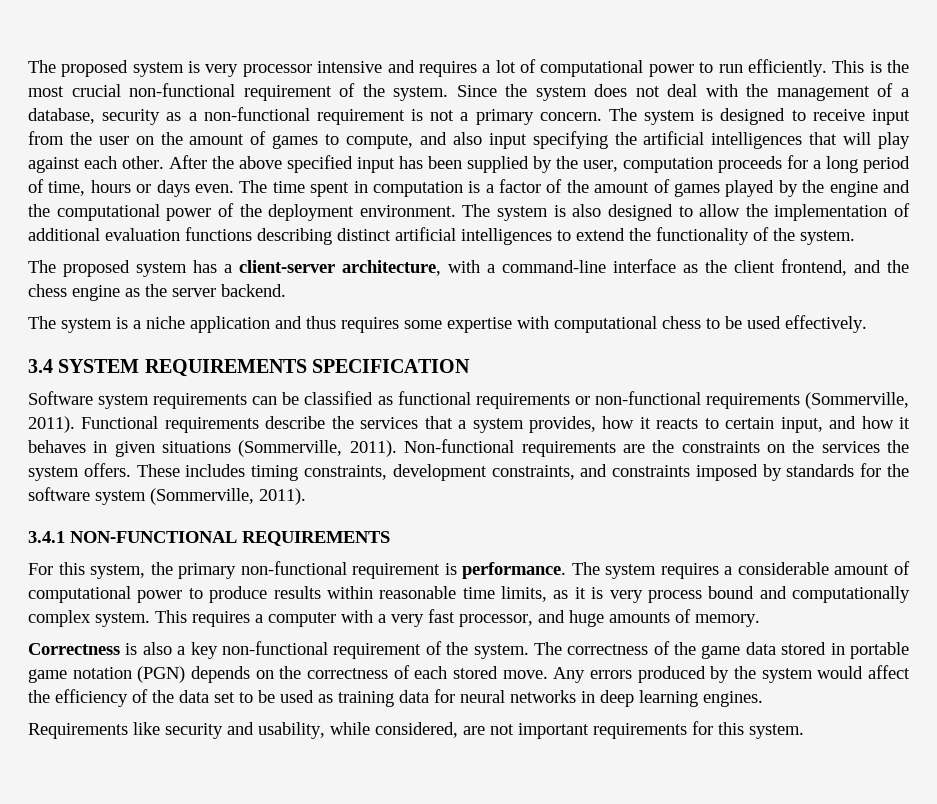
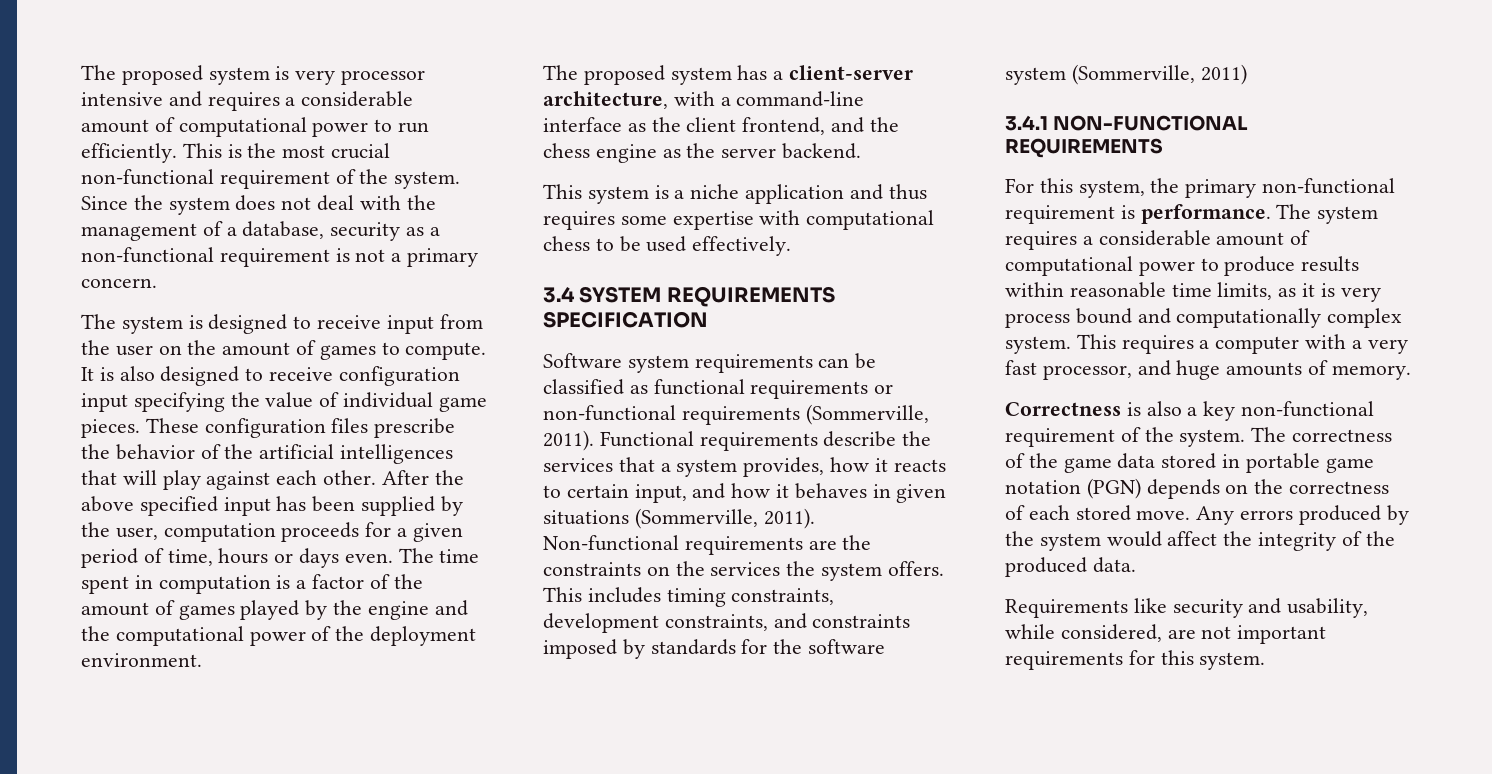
- The proposed system is very processor intensive and requires a lot of computational power to run efficiently.
+ The proposed system is very processor intensive and requires a considerable amount of computational power to run efficiently.
- Since the system does not deal with the management of a database, security as a non-functional requirement is not a primary concern. The system is designed to receive input from the user on the amount of games to compute, and also input specifying the artificial intelligences that will play against each other.
+ Since the system does not deal with the management of a database, security as a non-functional requirement is not a primary concern.
+ The system is designed to receive input from the user on the amount of games to compute. It is also designed to receive configuration input specifying the value of individual game pieces. These configuration files prescribe the behavior of the artificial intelligences that will play against each other.
- After the above specified input has been supplied by the user, computation proceeds for a long period of time, hours or days even.
+ After the above specified input has been supplied by the user, computation proceeds for a given period of time, hours or days even.
- The system is also designed to allow the implementation of additional evaluation functions describing distinct artificial intelligences to extend the functionality of the system.
- The system is a niche application and thus requires some expertise with computational chess to be used effectively.
+ This system is a niche application and thus requires some expertise with computational chess to be used effectively.
- These includes timing constraints, development constraints, and constraints imposed by standards for the software system (Sommerville, 2011).
+ This includes timing constraints, development constraints, and constraints imposed by standards for the software system (Sommerville, 2011)
- Any errors produced by the system would affect the efficiency of the data set to be used as training data for neural networks in deep learning engines.
+ Any errors produced by the system would affect the integrity of the produced data.

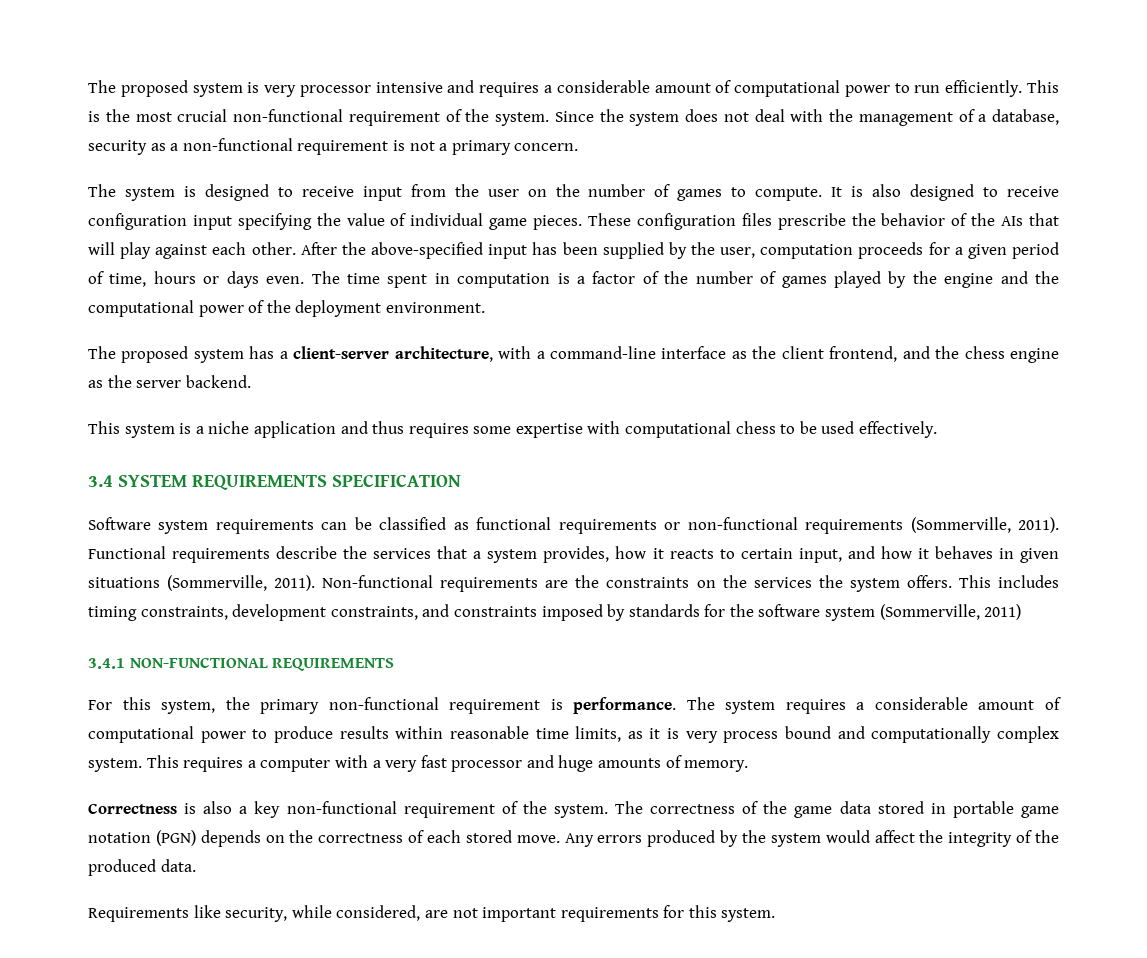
- The system is designed to receive input from the user on the amount of games to compute.
+ The system is designed to receive input from the user on the number of games to compute.
- These configuration files prescribe the behavior of the artificial intelligences that will play against each other.
+ These configuration files prescribe the behavior of the AIs that will play against each other.
- After the above specified input has been supplied by the user, computation proceeds for a given period of time, hours or days even.
+ After the above-specified input has been supplied by the user, computation proceeds for a given period of time, hours or days even.
- The time spent in computation is a factor of the amount of games played by the engine and the computational power of the deployment environment.
+ The time spent in computation is a factor of the number of games played by the engine and the computational power of the deployment environment.
- This requires a computer with a very fast processor, and huge amounts of memory.
+ This requires a computer with a very fast processor and huge amounts of memory.
- Requirements like security and usability, while considered, are not important requirements for this system.
+ Requirements like security, while considered, are not important requirements for this system.

